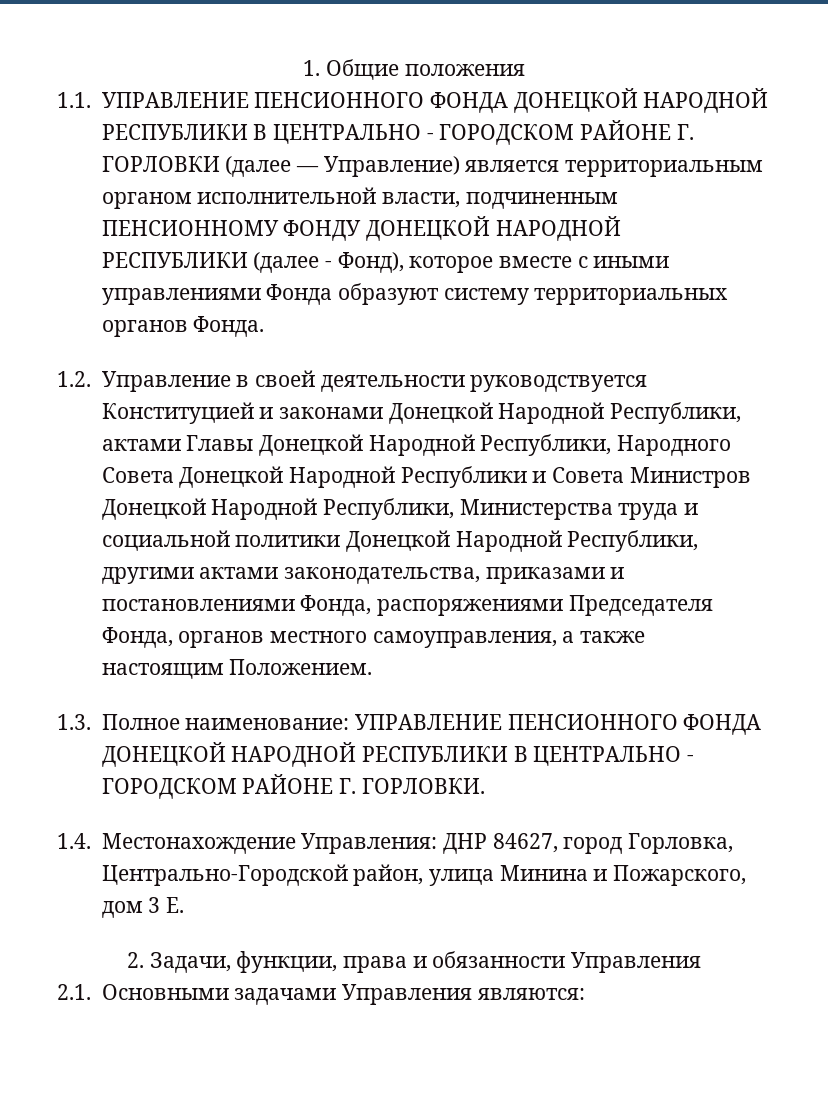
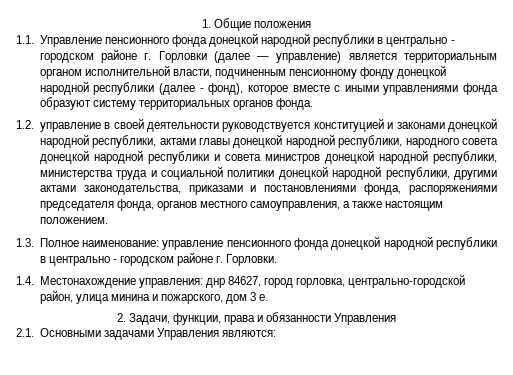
- 1.1. УПРАВЛЕНИЕ ПЕНСИОННОГО ФОНДА ДОНЕЦКОЙ НАРОДНОЙ РЕСПУБЛИКИ В ЦЕНТРАЛЬНО - ГОРОДСКОМ РАЙОНЕ Г. ГОРЛОВКИ (далее — Управление) является территориальным органом исполнительной власти, подчиненным ПЕНСИОННОМУ ФОНДУ ДОНЕЦКОЙ НАРОДНОЙ РЕСПУБЛИКИ (далее - Фонд), которое вместе с иными управлениями Фонда образуют систему территориальных органов Фонда.
+ 1.1. Управление пенсионного фонда донецкой народной республики в центрально - городском районе г. Горловки (далее — управление) является территориальным органом исполнительной власти, подчиненным пенсионному фонду донецкой народной республики (далее - фонд), которое вместе с иными управлениями фонда образуют систему территориальных органов фонда.
- 1.2. Управление в своей деятельности руководствуется Конституцией и законами Донецкой Народной Республики, актами Главы Донецкой Народной Республики, Народного Совета Донецкой Народной Республики и Совета Министров Донецкой Народной Республики, Министерства труда и социальной политики Донецкой Народной Республики, другими актами законодательства, приказами и постановлениями Фонда, распоряжениями Председателя Фонда, органов местного самоуправления, а также настоящим Положением.
+ 1.2. управление в своей деятельности руководствуется конституцией и законами донецкой народной республики, актами главы донецкой народной республики, народного совета донецкой народной республики и совета министров донецкой народной республики, министерства труда и социальной политики донецкой народной республики, другими актами законодательства, приказами и постановлениями фонда, распоряжениями председателя фонда, органов местного самоуправления, а также настоящим положением.
- 1.3. Полное наименование: УПРАВЛЕНИЕ ПЕНСИОННОГО ФОНДА ДОНЕЦКОЙ НАРОДНОЙ РЕСПУБЛИКИ В ЦЕНТРАЛЬНО - ГОРОДСКОМ РАЙОНЕ Г. ГОРЛОВКИ.
- 1.4. Местонахождение Управления: ДНР 84627, город Горловка, Центрально-Городской район, улица Минина и Пожарского, дом 3 Е.
+ 1.3. Полное наименование: управление пенсионного фонда донецкой народной республики в центрально - городском районе г. Горловки.
+ 1.4. Местонахождение управления: днр 84627, город горловка, центрально-городской район, улица минина и пожарского, дом 3 е.

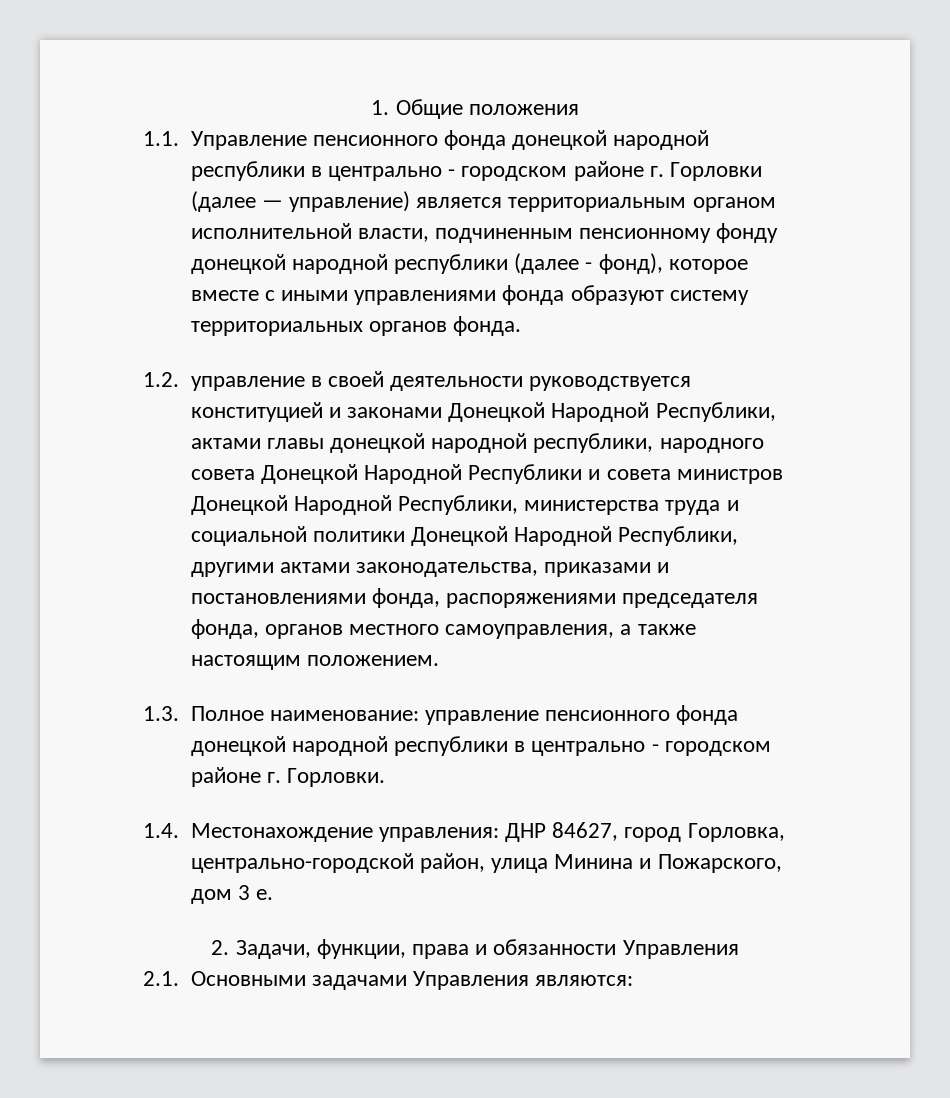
- 1.2. управление в своей деятельности руководствуется конституцией и законами донецкой народной республики, актами главы донецкой народной республики, народного совета донецкой народной республики и совета министров донецкой народной республики, министерства труда и социальной политики донецкой народной республики, другими актами законодательства, приказами и постановлениями фонда, распоряжениями председателя фонда, органов местного самоуправления, а также настоящим положением.
+ 1.2. управление в своей деятельности руководствуется конституцией и законами Донецкой Народной Республики, актами главы донецкой народной республики, народного совета Донецкой Народной Республики и совета министров Донецкой Народной Республики, министерства труда и социальной политики Донецкой Народной Республики, другими актами законодательства, приказами и постановлениями фонда, распоряжениями председателя фонда, органов местного самоуправления, а также настоящим положением.
- 1.4. Местонахождение управления: днр 84627, город горловка, центрально-городской район, улица минина и пожарского, дом 3 е.
+ 1.4. Местонахождение управления: ДНР 84627, город Горловка, центрально-городской район, улица Минина и Пожарского, дом 3 е.

